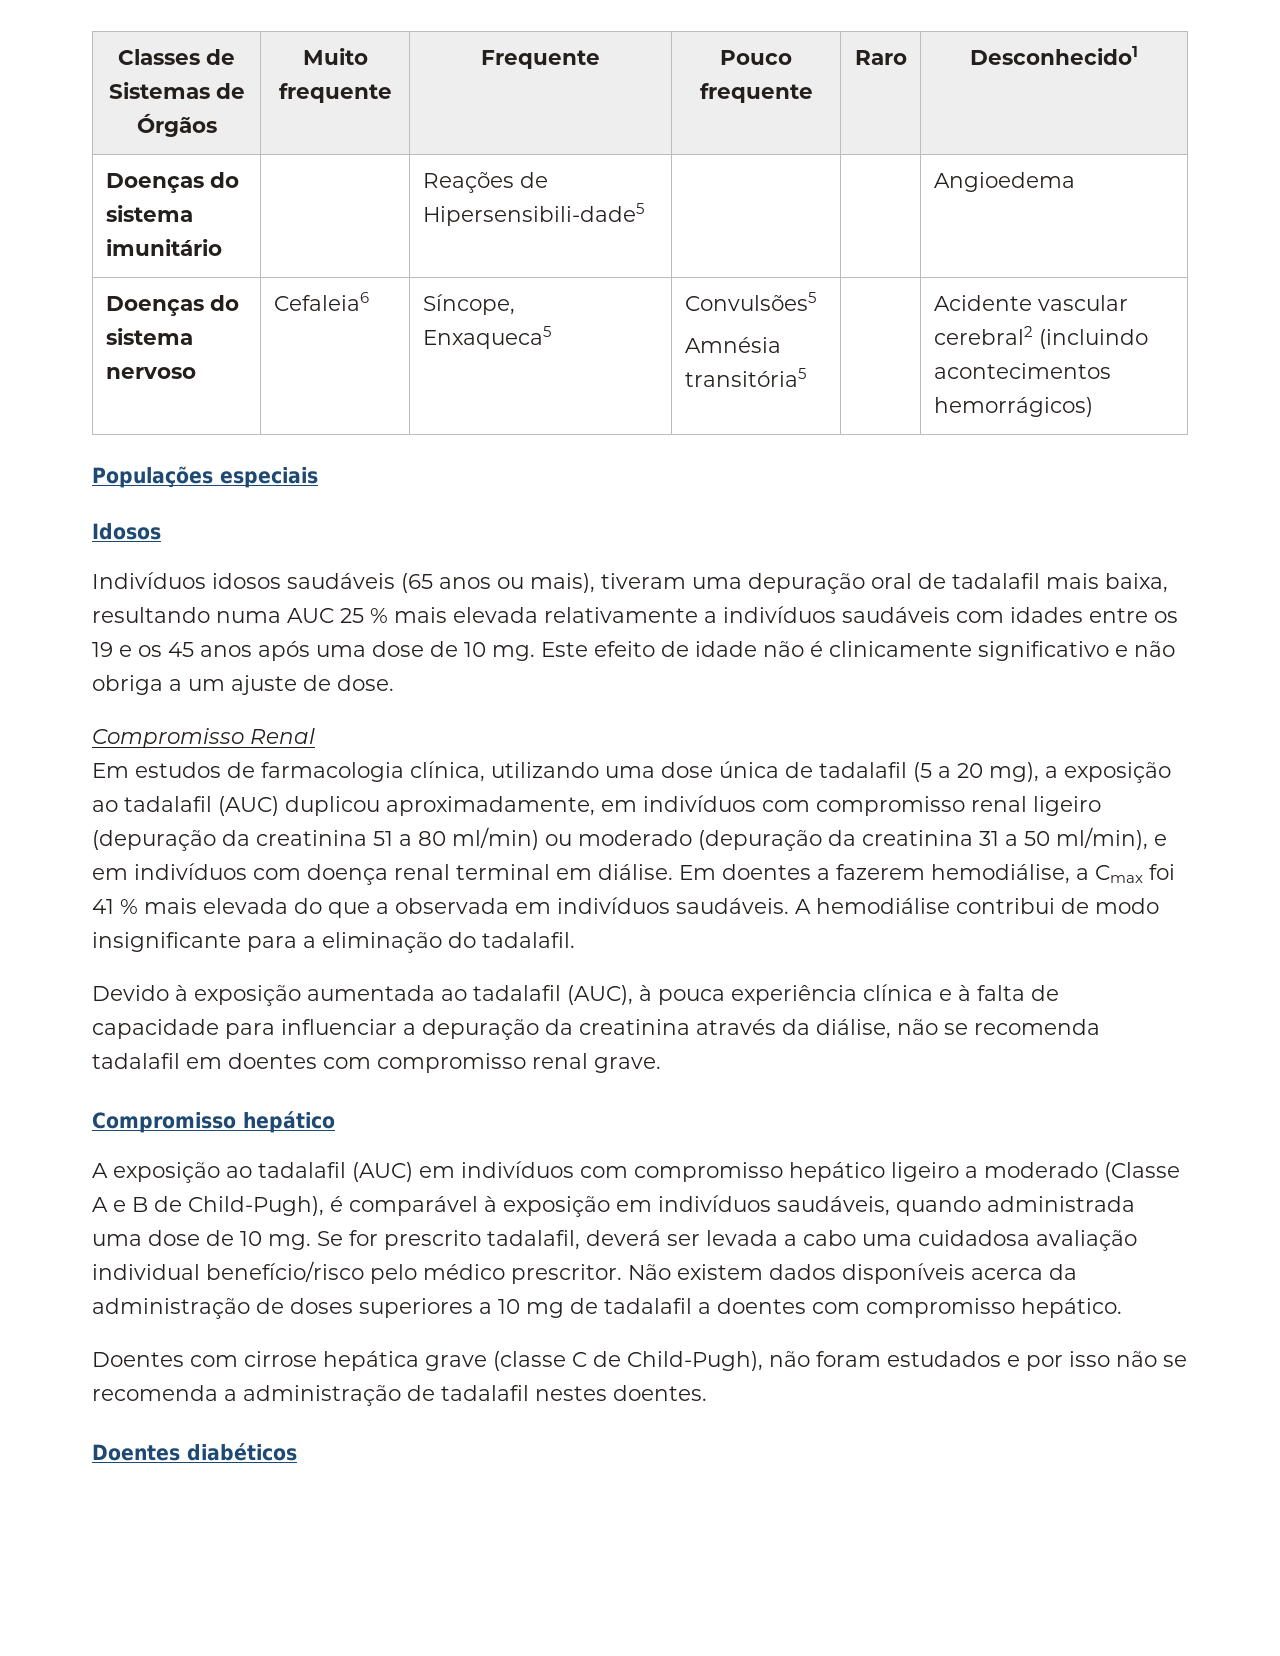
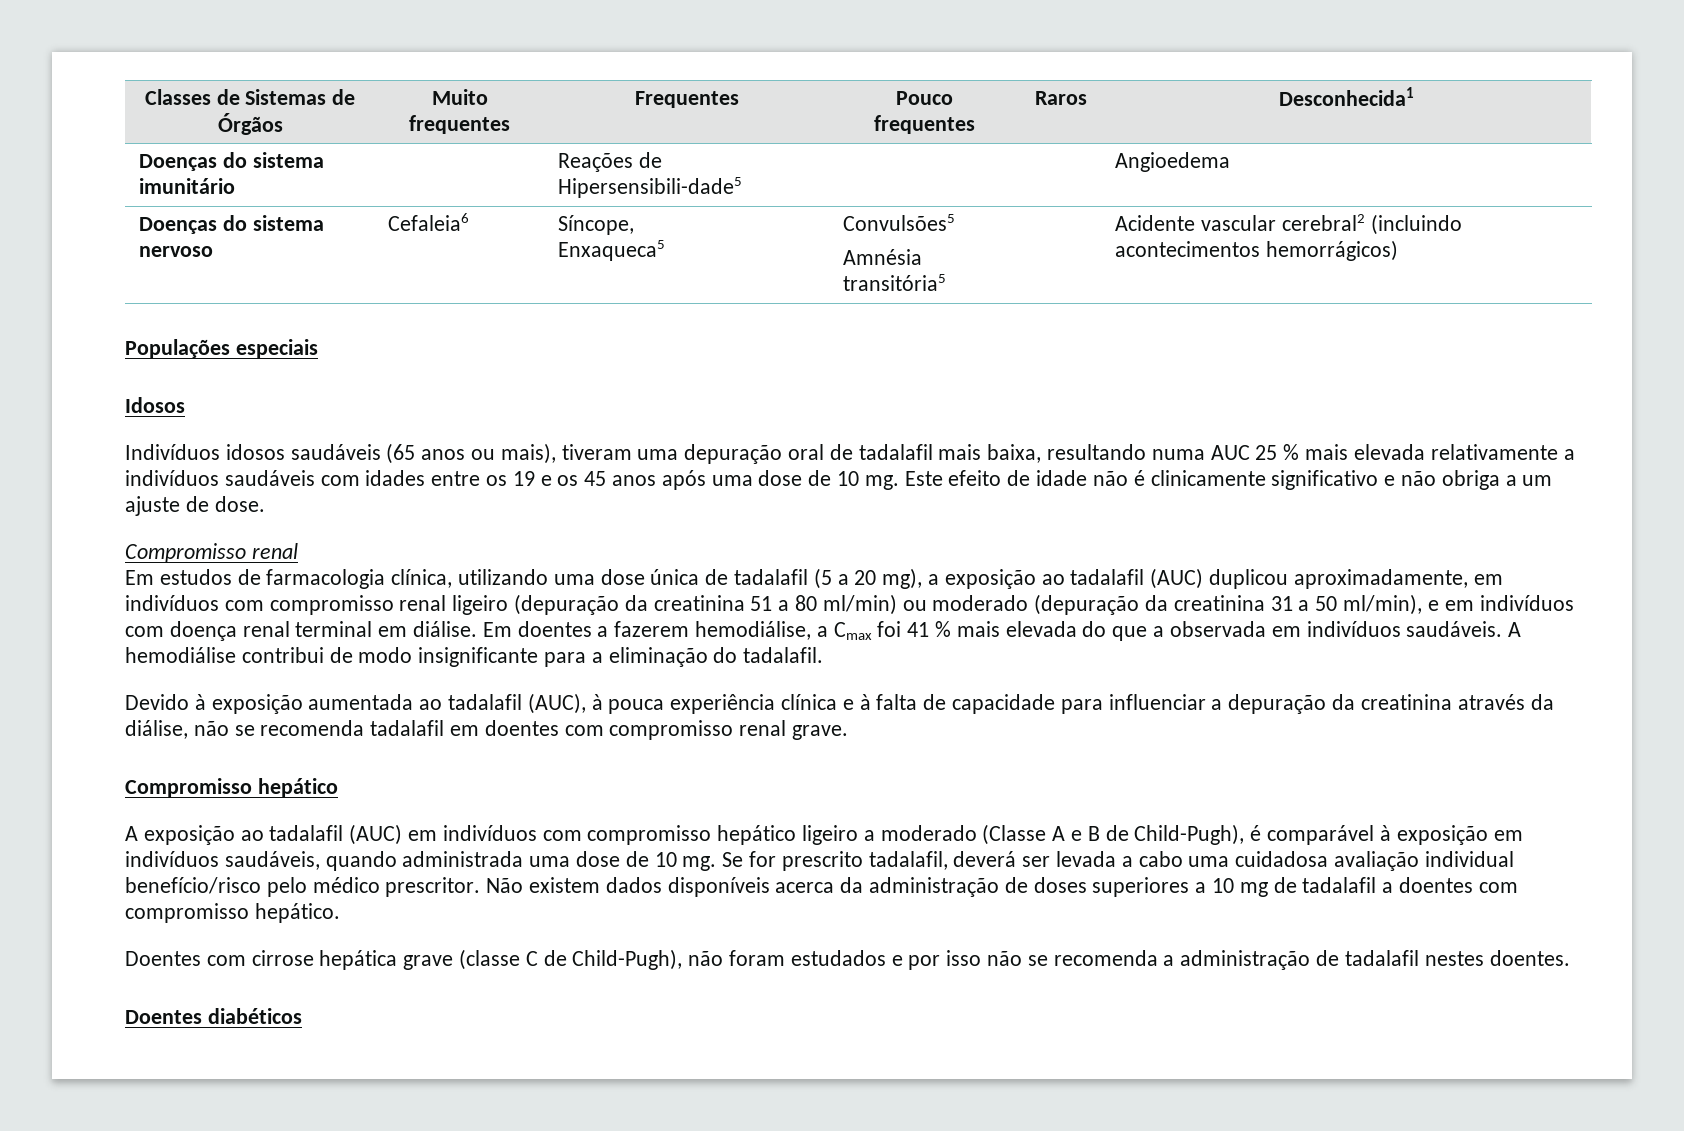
- Classes de Sistemas de Órgãos | Muito frequente | Frequente | Pouco frequente | Raro | Desconhecido1
+ Classes de Sistemas de Órgãos | Muito frequentes | Frequentes | Pouco frequentes | Raros | Desconhecida1
- Compromisso Renal
+ Compromisso renal

